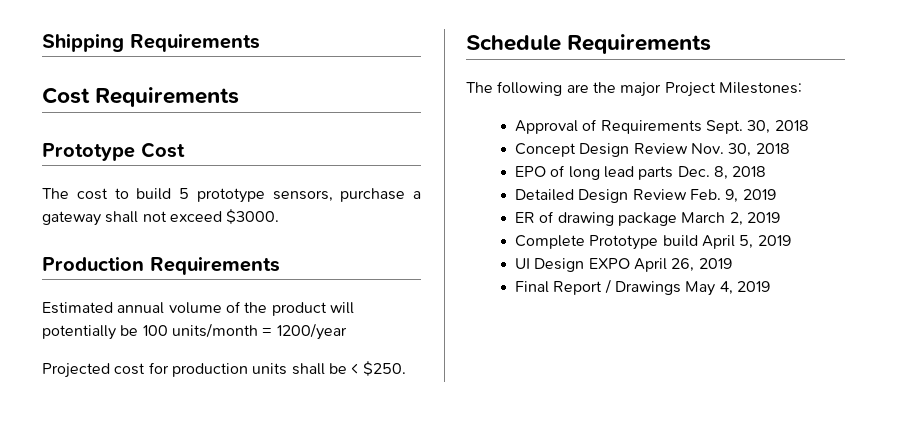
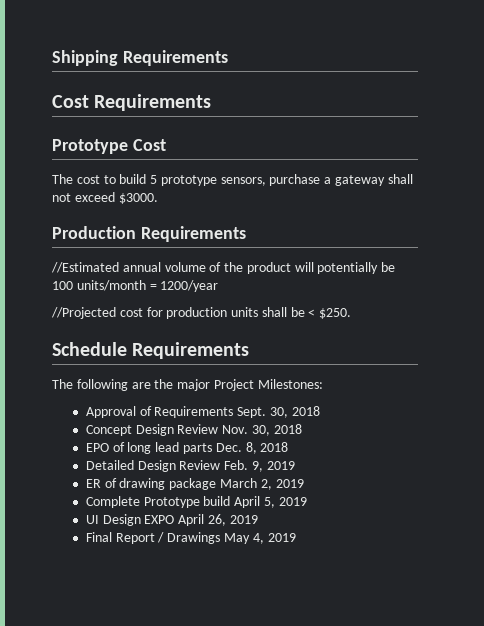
- Estimated annual volume of the product will potentially be 100 units/month = 1200/year
+ //Estimated annual volume of the product will potentially be 100 units/month = 1200/year
- Projected cost for production units shall be < $250.
+ //Projected cost for production units shall be < $250.

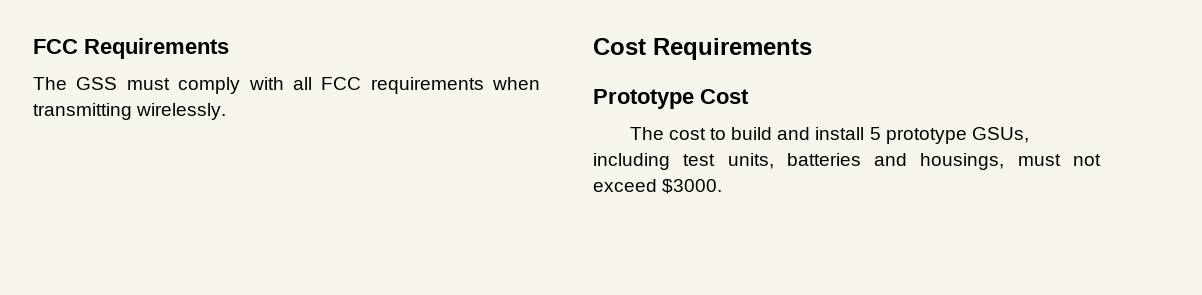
- Shipping Requirements
+ FCC Requirements
+ The GSS must comply with all FCC requirements when transmitting wirelessly.
- The cost to build 5 prototype sensors, purchase a gateway shall not exceed $3000.
- Production Requirements
- //Estimated annual volume of the product will potentially be 100 units/month = 1200/year
- //Projected cost for production units shall be < $250.
- Schedule Requirements
- The following are the major Project Milestones:
- Approval of Requirements Sept. 30, 2018
- Concept Design Review Nov. 30, 2018
- EPO of long lead parts Dec. 8, 2018
- Detailed Design Review Feb. 9, 2019
- ER of drawing package March 2, 2019
- Complete Prototype build April 5, 2019
- UI Design EXPO April 26, 2019
- Final Report / Drawings May 4, 2019
+ The cost to build and install 5 prototype GSUs, including test units, batteries and housings, must not exceed $3000.

